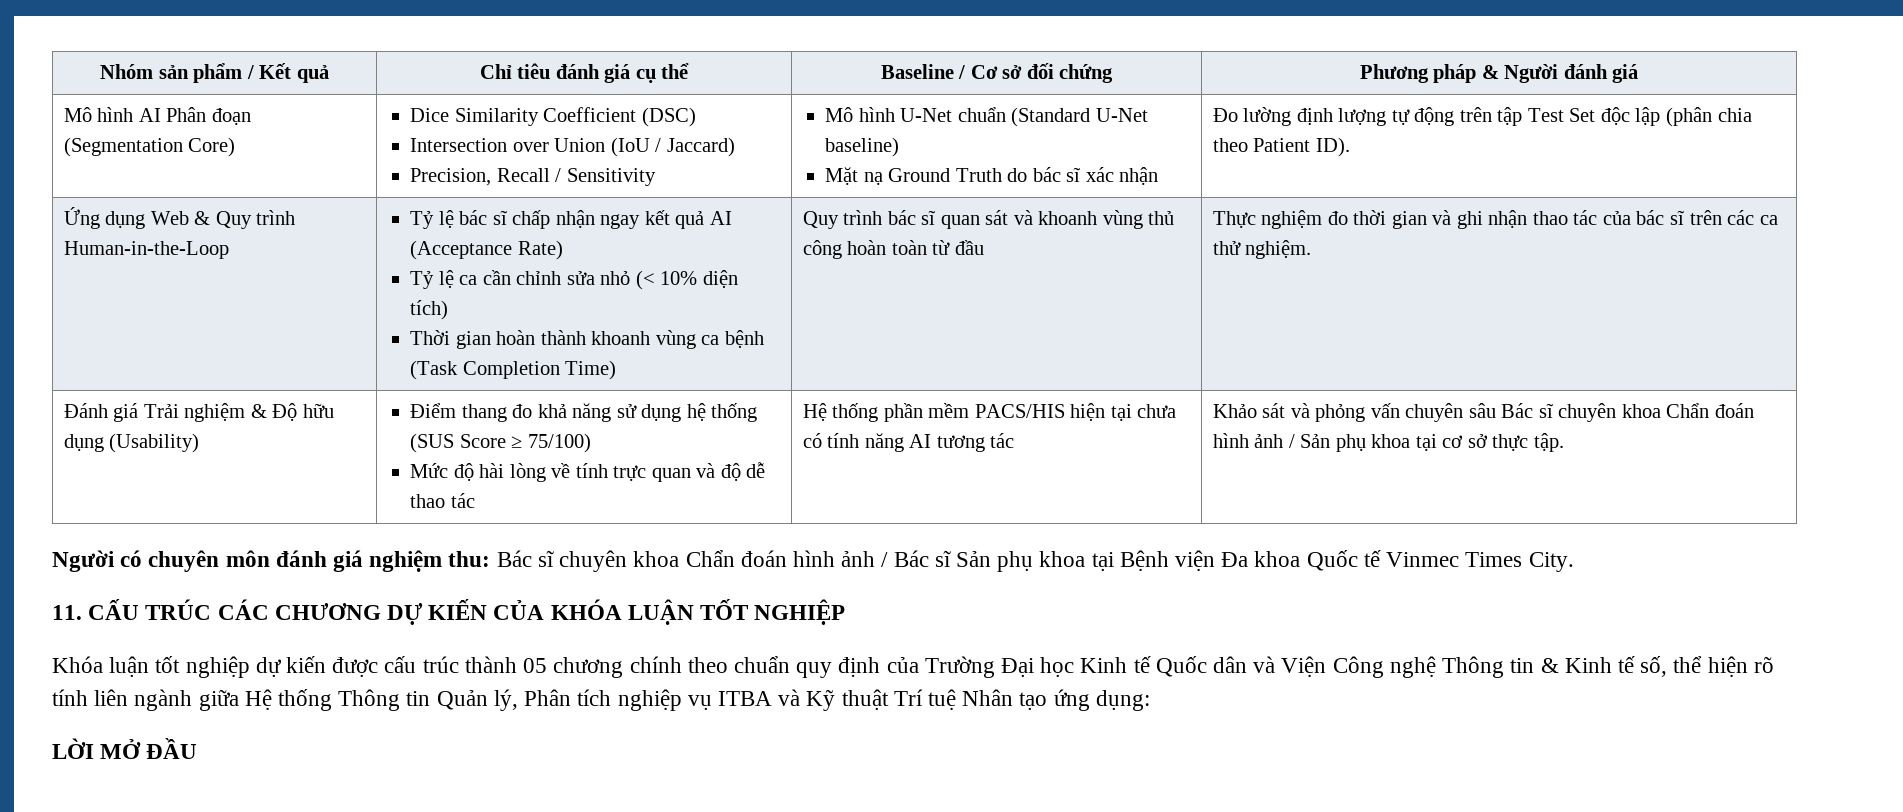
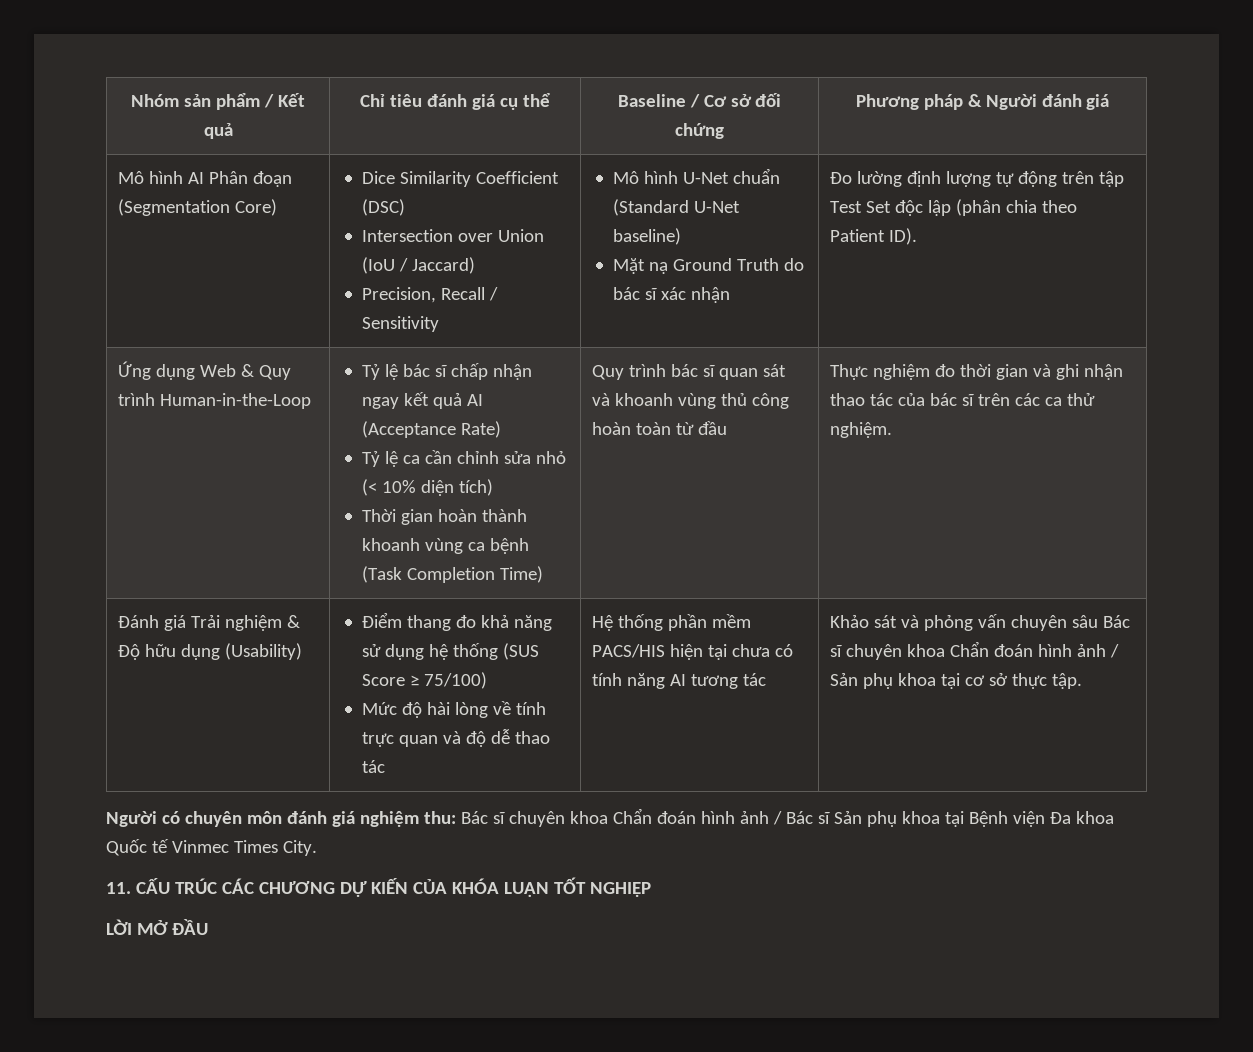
- Khóa luận tốt nghiệp dự kiến được cấu trúc thành 05 chương chính theo chuẩn quy định của Trường Đại học Kinh tế Quốc dân và Viện Công nghệ Thông tin & Kinh tế số, thể hiện rõ tính liên ngành giữa Hệ thống Thông tin Quản lý, Phân tích nghiệp vụ ITBA và Kỹ thuật Trí tuệ Nhân tạo ứng dụng:

